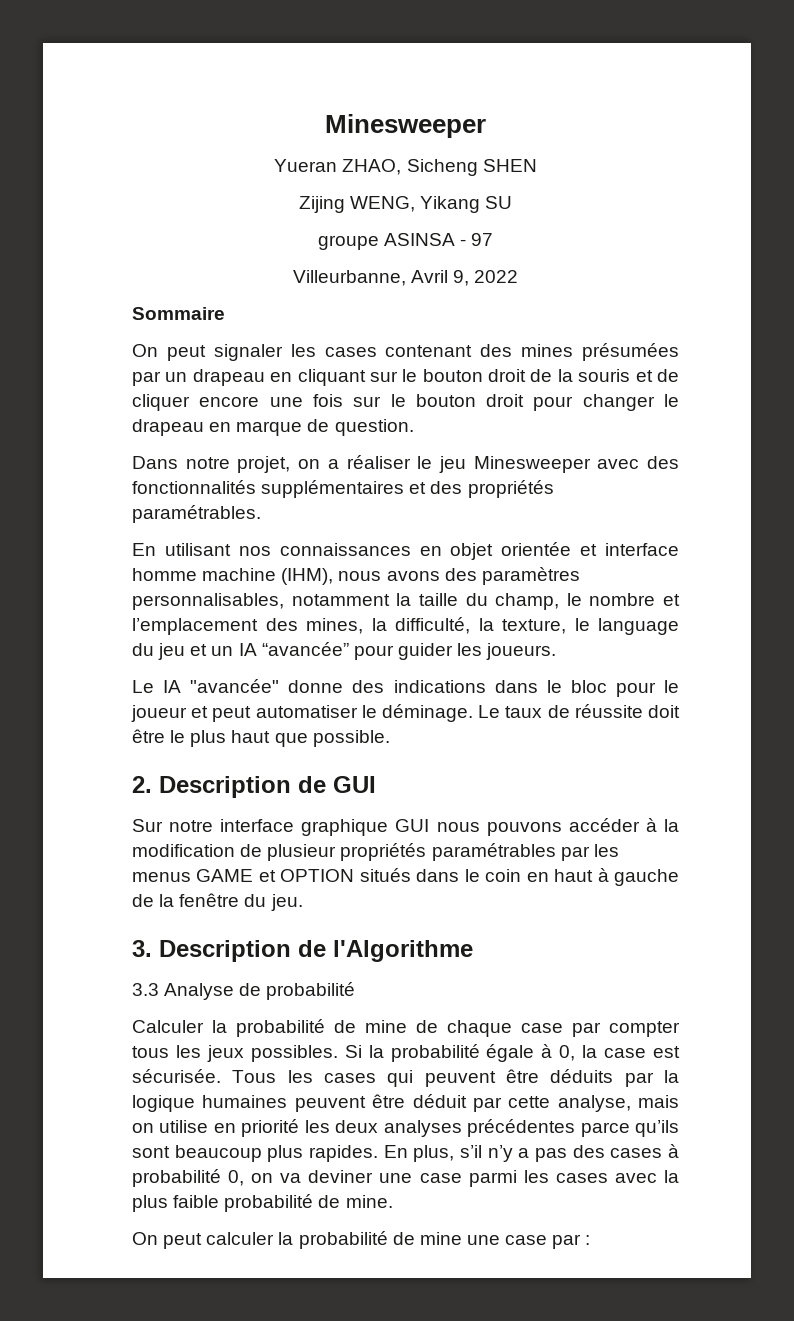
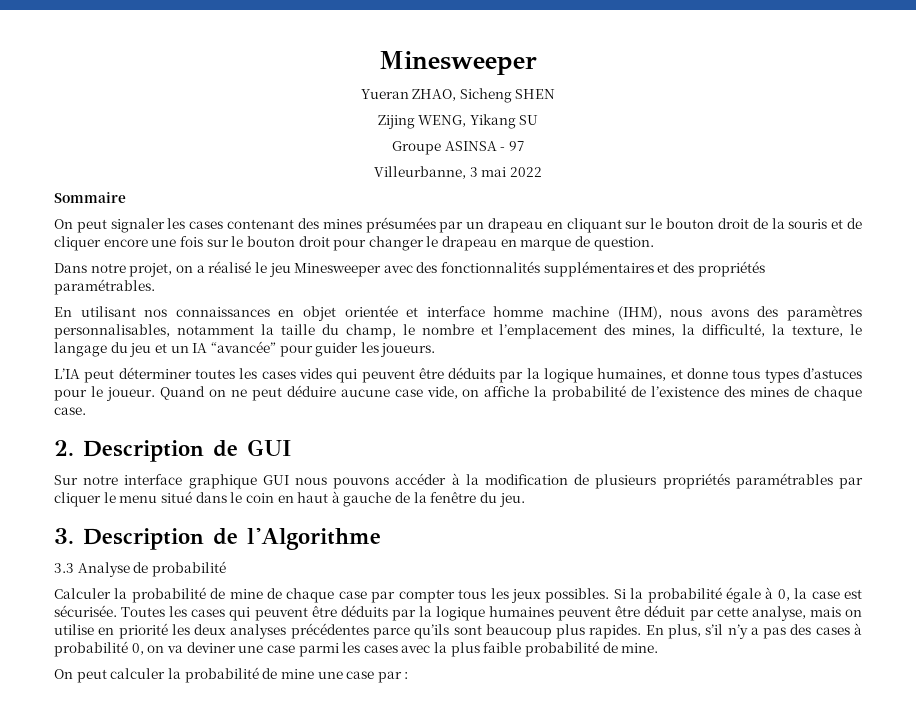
- groupe ASINSA - 97
+ Groupe ASINSA - 97
- Villeurbanne, Avril 9, 2022
+ Villeurbanne, 3 mai 2022
- Dans notre projet, on a réaliser le jeu Minesweeper avec des fonctionnalités supplémentaires et des propriétés paramétrables.
+ Dans notre projet, on a réalisé le jeu Minesweeper avec des fonctionnalités supplémentaires et des propriétés paramétrables.
- En utilisant nos connaissances en objet orientée et interface homme machine (IHM), nous avons des paramètres personnalisables, notamment la taille du champ, le nombre et l’emplacement des mines, la difficulté, la texture, le language du jeu et un IA “avancée” pour guider les joueurs.
+ En utilisant nos connaissances en objet orientée et interface homme machine (IHM), nous avons des paramètres personnalisables, notamment la taille du champ, le nombre et l’emplacement des mines, la difficulté, la texture, le langage du jeu et un IA “avancée” pour guider les joueurs.
- Le IA "avancée" donne des indications dans le bloc pour le joueur et peut automatiser le déminage. Le taux de réussite doit être le plus haut que possible.
+ L’IA peut déterminer toutes les cases vides qui peuvent être déduits par la logique humaines, et donne tous types d’astuces pour le joueur. Quand on ne peut déduire aucune case vide, on affiche la probabilité de l’existence des mines de chaque case.
- Sur notre interface graphique GUI nous pouvons accéder à la modification de plusieur propriétés paramétrables par les menus GAME et OPTION situés dans le coin en haut à gauche de la fenêtre du jeu.
+ Sur notre interface graphique GUI nous pouvons accéder à la modification de plusieurs propriétés paramétrables par cliquer le menu situé dans le coin en haut à gauche de la fenêtre du jeu.
- Tous les cases qui peuvent être déduits par la logique humaines peuvent être déduit par cette analyse, mais on utilise en priorité les deux analyses précédentes parce qu’ils sont beaucoup plus rapides.
+ Toutes les cases qui peuvent être déduits par la logique humaines peuvent être déduit par cette analyse, mais on utilise en priorité les deux analyses précédentes parce qu’ils sont beaucoup plus rapides.

